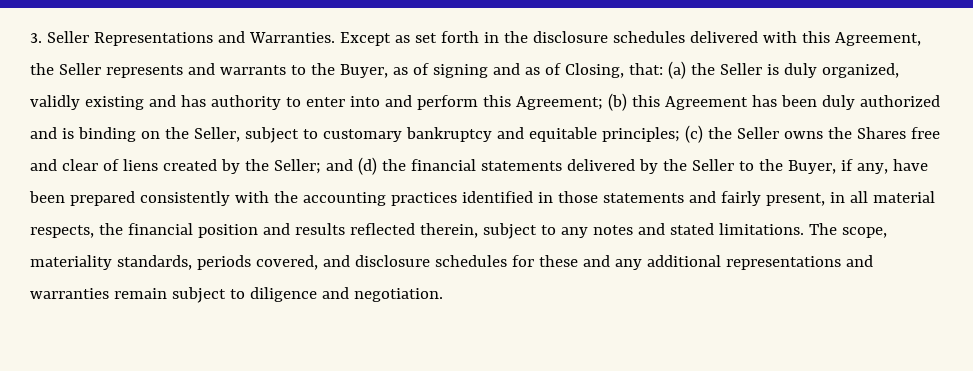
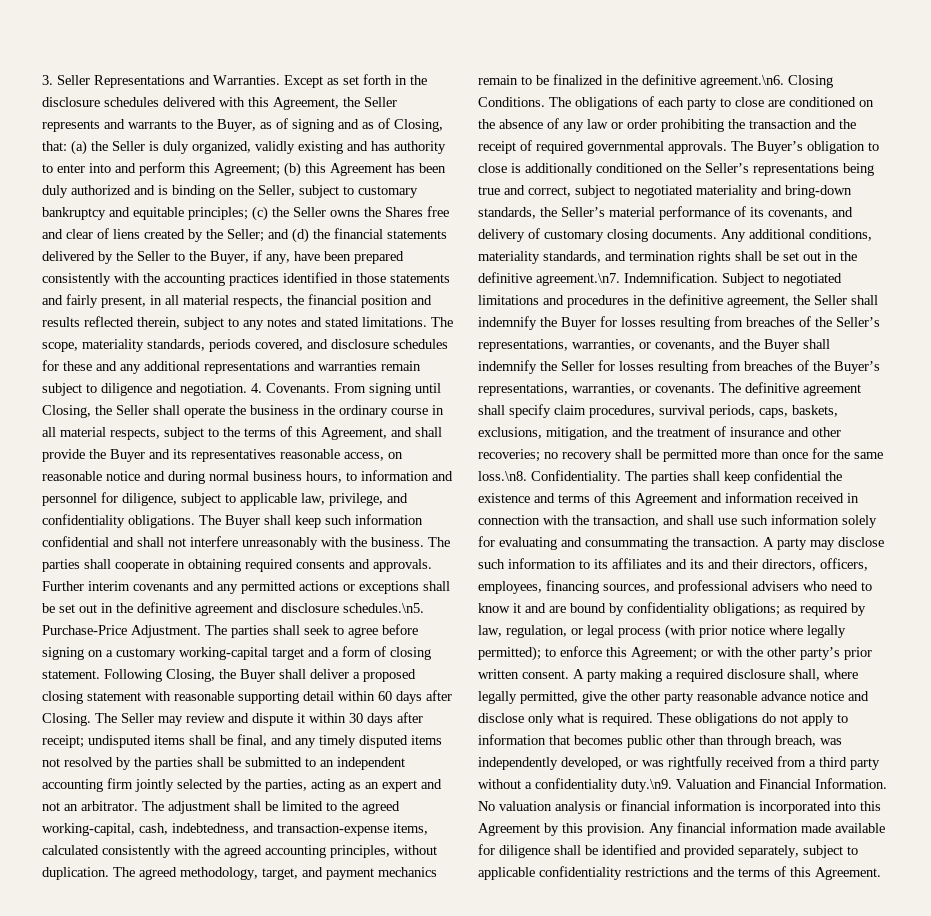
+ 4. Covenants. From signing until Closing, the Seller shall operate the business in the ordinary course in all material respects, subject to the terms of this Agreement, and shall provide the Buyer and its representatives reasonable access, on reasonable notice and during normal business hours, to information and personnel for diligence, subject to applicable law, privilege, and confidentiality obligations. The Buyer shall keep such information confidential and shall not interfere unreasonably with the business. The parties shall cooperate in obtaining required consents and approvals. Further interim covenants and any permitted actions or exceptions shall be set out in the definitive agreement and disclosure schedules.\n5. Purchase-Price Adjustment. The parties shall seek to agree before signing on a customary working-capital target and a form of closing statement. Following Closing, the Buyer shall deliver a proposed closing statement with reasonable supporting detail within 60 days after Closing. The Seller may review and dispute it within 30 days after receipt; undisputed items shall be final, and any timely disputed items not resolved by the parties shall be submitted to an independent accounting firm jointly selected by the parties, acting as an expert and not an arbitrator. The adjustment shall be limited to the agreed working-capital, cash, indebtedness, and transaction-expense items, calculated consistently with the agreed accounting principles, without duplication. The agreed methodology, target, and payment mechanics remain to be finalized in the definitive agreement.\n6. Closing Conditions. The obligations of each party to close are conditioned on the absence of any law or order prohibiting the transaction and the receipt of required governmental approvals. The Buyer’s obligation to close is additionally conditioned on the Seller’s representations being true and correct, subject to negotiated materiality and bring-down standards, the Seller’s material performance of its covenants, and delivery of customary closing documents. Any additional conditions, materiality standards, and termination rights shall be set out in the definitive agreement.\n7. Indemnification. Subject to negotiated limitations and procedures in the definitive agreement, the Seller shall indemnify the Buyer for losses resulting from breaches of the Seller’s representations, warranties, or covenants, and the Buyer shall indemnify the Seller for losses resulting from breaches of the Buyer’s representations, warranties, or covenants. The definitive agreement shall specify claim procedures, survival periods, caps, baskets, exclusions, mitigation, and the treatment of insurance and other recoveries; no recovery shall be permitted more than once for the same loss.\n8. Confidentiality. The parties shall keep confidential the existence and terms of this Agreement and information received in connection with the transaction, and shall use such information solely for evaluating and consummating the transaction. A party may disclose such information to its affiliates and its and their directors, officers, employees, financing sources, and professional advisers who need to know it and are bound by confidentiality obligations; as required by law, regulation, or legal process (with prior notice where legally permitted); to enforce this Agreement; or with the other party’s prior written consent. A party making a required disclosure shall, where legally permitted, give the other party reasonable advance notice and disclose only what is required. These obligations do not apply to information that becomes public other than through breach, was independently developed, or was rightfully received from a third party without a confidentiality duty.\n9. Valuation and Financial Information. No valuation analysis or financial information is incorporated into this Agreement by this provision. Any financial information made available for diligence shall be identified and provided separately, subject to applicable confidentiality restrictions and the terms of this Agreement.

